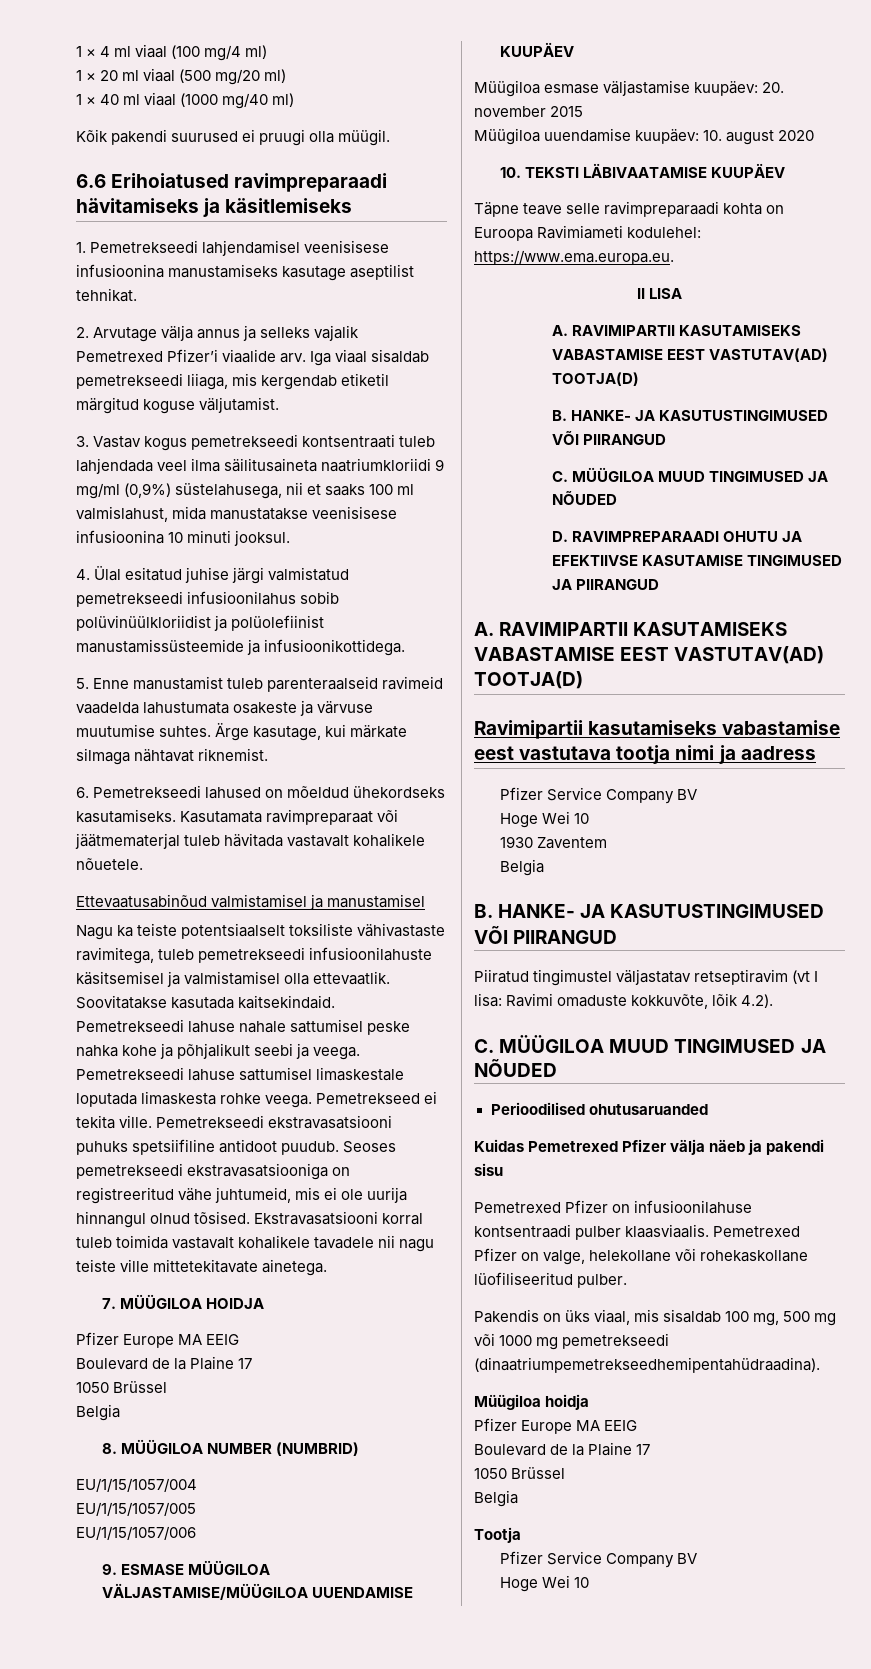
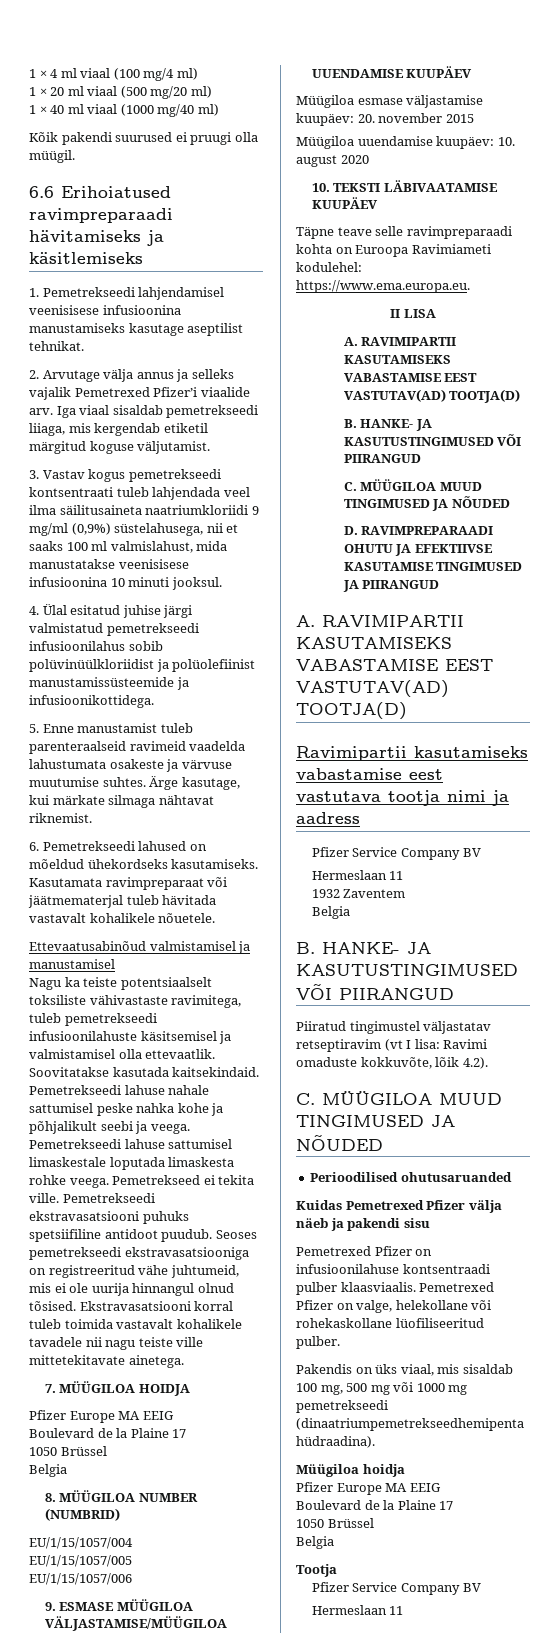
  Ravimipartii kasutamiseks vabastamise eest vastutava tootja nimi ja aadress
  Pfizer Service Company BV
- Hoge Wei 10
- 1930 Zaventem
+ Hermeslaan 11
+ 1932 Zaventem
  Tootja
  Pfizer Service Company BV
- Hoge Wei 10
+ Hermeslaan 11

